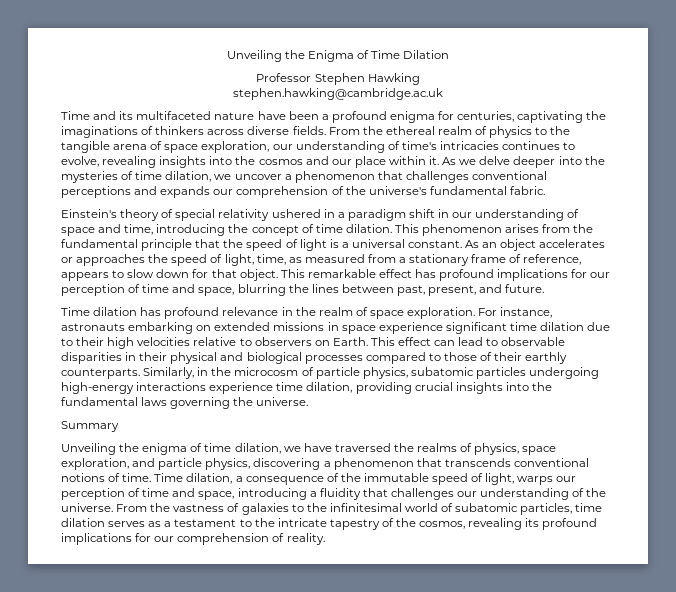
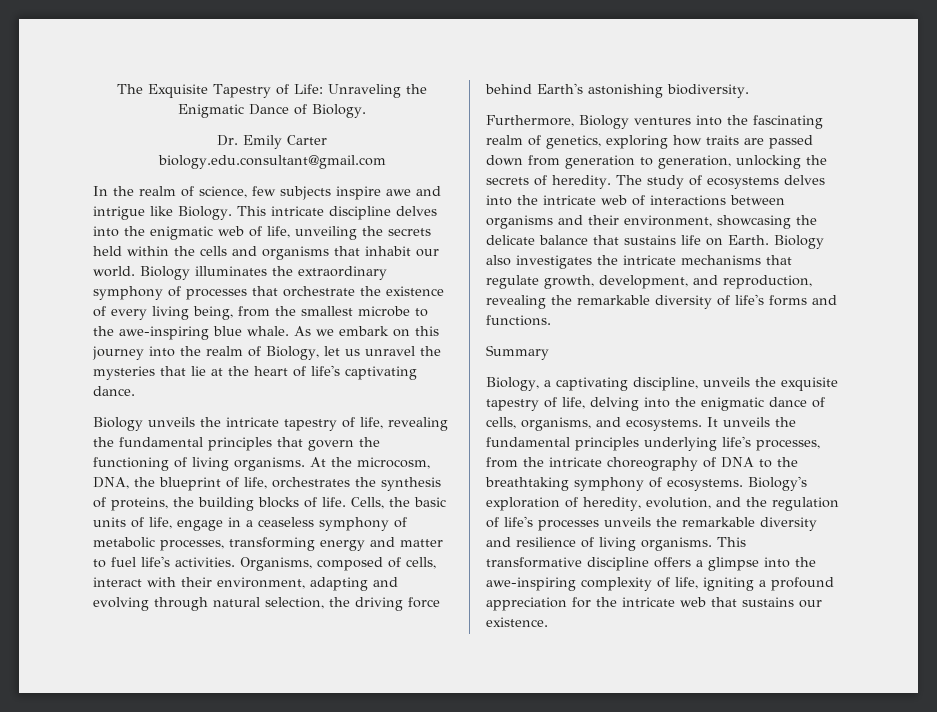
- Unveiling the Enigma of Time Dilation
- Professor Stephen Hawking
- stephen.hawking@cambridge.ac.uk
- Time and its multifaceted nature have been a profound enigma for centuries, captivating the imaginations of thinkers across diverse fields. From the ethereal realm of physics to the tangible arena of space exploration, our understanding of time's intricacies continues to evolve, revealing insights into the cosmos and our place within it. As we delve deeper into the mysteries of time dilation, we uncover a phenomenon that challenges conventional perceptions and expands our comprehension of the universe's fundamental fabric.
- Einstein's theory of special relativity ushered in a paradigm shift in our understanding of space and time, introducing the concept of time dilation. This phenomenon arises from the fundamental principle that the speed of light is a universal constant. As an object accelerates or approaches the speed of light, time, as measured from a stationary frame of reference, appears to slow down for that object. This remarkable effect has profound implications for our perception of time and space, blurring the lines between past, present, and future.
- Time dilation has profound relevance in the realm of space exploration. For instance, astronauts embarking on extended missions in space experience significant time dilation due to their high velocities relative to observers on Earth. This effect can lead to observable disparities in their physical and biological processes compared to those of their earthly counterparts. Similarly, in the microcosm of particle physics, subatomic particles undergoing high-energy interactions experience time dilation, providing crucial insights into the fundamental laws governing the universe.
+ The Exquisite Tapestry of Life: Unraveling the Enigmatic Dance of Biology.
+ Dr. Emily Carter
+ biology.edu.consultant@gmail.com
+ In the realm of science, few subjects inspire awe and intrigue like Biology. This intricate discipline delves into the enigmatic web of life, unveiling the secrets held within the cells and organisms that inhabit our world. Biology illuminates the extraordinary symphony of processes that orchestrate the existence of every living being, from the smallest microbe to the awe-inspiring blue whale. As we embark on this journey into the realm of Biology, let us unravel the mysteries that lie at the heart of life's captivating dance.
+ Biology unveils the intricate tapestry of life, revealing the fundamental principles that govern the functioning of living organisms. At the microcosm, DNA, the blueprint of life, orchestrates the synthesis of proteins, the building blocks of life. Cells, the basic units of life, engage in a ceaseless symphony of metabolic processes, transforming energy and matter to fuel life's activities. Organisms, composed of cells, interact with their environment, adapting and evolving through natural selection, the driving force behind Earth's astonishing biodiversity.
+ Furthermore, Biology ventures into the fascinating realm of genetics, exploring how traits are passed down from generation to generation, unlocking the secrets of heredity. The study of ecosystems delves into the intricate web of interactions between organisms and their environment, showcasing the delicate balance that sustains life on Earth. Biology also investigates the intricate mechanisms that regulate growth, development, and reproduction, revealing the remarkable diversity of life's forms and functions.
  Summary
- Unveiling the enigma of time dilation, we have traversed the realms of physics, space exploration, and particle physics, discovering a phenomenon that transcends conventional notions of time. Time dilation, a consequence of the immutable speed of light, warps our perception of time and space, introducing a fluidity that challenges our understanding of the universe. From the vastness of galaxies to the infinitesimal world of subatomic particles, time dilation serves as a testament to the intricate tapestry of the cosmos, revealing its profound implications for our comprehension of reality.
+ Biology, a captivating discipline, unveils the exquisite tapestry of life, delving into the enigmatic dance of cells, organisms, and ecosystems. It unveils the fundamental principles underlying life's processes, from the intricate choreography of DNA to the breathtaking symphony of ecosystems. Biology's exploration of heredity, evolution, and the regulation of life's processes unveils the remarkable diversity and resilience of living organisms. This transformative discipline offers a glimpse into the awe-inspiring complexity of life, igniting a profound appreciation for the intricate web that sustains our existence.

